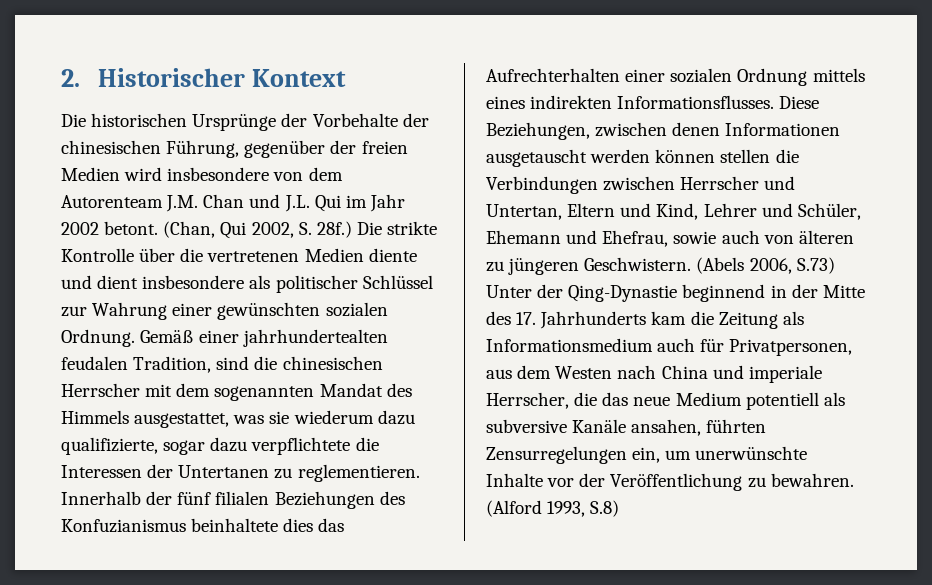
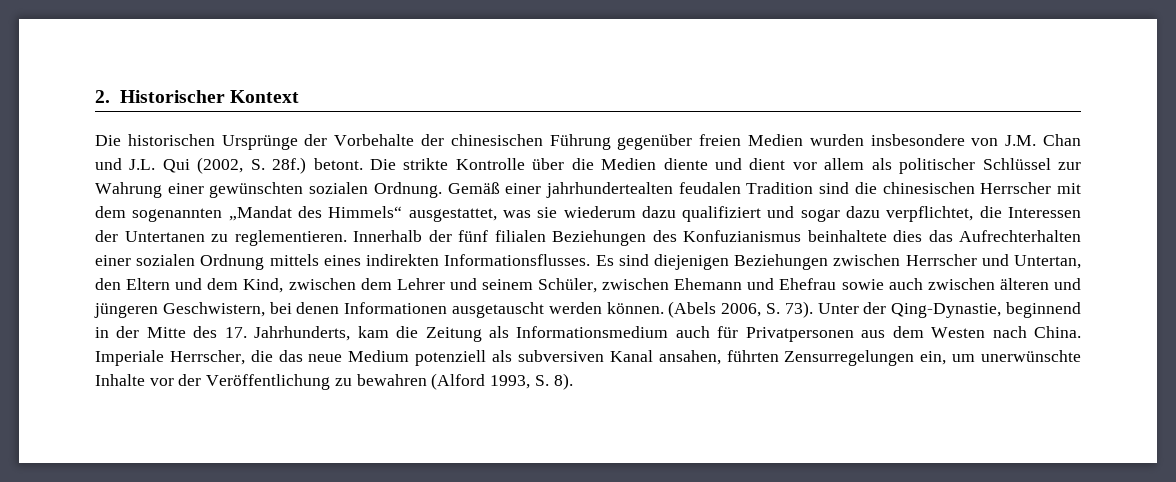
- Die historischen Ursprünge der Vorbehalte der chinesischen Führung, gegenüber der freien Medien wird insbesondere von dem Autorenteam J.M. Chan und J.L. Qui im Jahr 2002 betont. (Chan, Qui 2002, S. 28f.)
+ Die historischen Ursprünge der Vorbehalte der chinesischen Führung gegenüber freien Medien wurden insbesondere von J.M. Chan und J.L. Qui (2002, S. 28f.) betont.
- Die strikte Kontrolle über die vertretenen Medien diente und dient insbesondere als politischer Schlüssel zur Wahrung einer gewünschten sozialen Ordnung.
+ Die strikte Kontrolle über die Medien diente und dient vor allem als politischer Schlüssel zur Wahrung einer gewünschten sozialen Ordnung.
- Gemäß einer jahrhundertealten feudalen Tradition, sind die chinesischen Herrscher mit dem sogenannten Mandat des Himmels ausgestattet, was sie wiederum dazu qualifizierte, sogar dazu verpflichtete die Interessen der Untertanen zu reglementieren.
+ Gemäß einer jahrhundertealten feudalen Tradition sind die chinesischen Herrscher mit dem sogenannten „Mandat des Himmels“ ausgestattet, was sie wiederum dazu qualifiziert und sogar dazu verpflichtet, die Interessen der Untertanen zu reglementieren.
- Diese Beziehungen, zwischen denen Informationen ausgetauscht werden können stellen die Verbindungen zwischen Herrscher und Untertan, Eltern und Kind, Lehrer und Schüler, Ehemann und Ehefrau, sowie auch von älteren zu jüngeren Geschwistern. (Abels 2006, S.73) Unter der Qing-Dynastie beginnend in der Mitte des 17. Jahrhunderts kam die Zeitung als Informationsmedium auch für Privatpersonen, aus dem Westen nach China und imperiale Herrscher, die das neue Medium potentiell als subversive Kanäle ansahen, führten Zensurregelungen ein, um unerwünschte Inhalte vor der Veröffentlichung zu bewahren. (Alford 1993, S.8)
+ Es sind diejenigen Beziehungen zwischen Herrscher und Untertan, den Eltern und dem Kind, zwischen dem Lehrer und seinem Schüler, zwischen Ehemann und Ehefrau sowie auch zwischen älteren und jüngeren Geschwistern, bei denen Informationen ausgetauscht werden können. (Abels 2006, S. 73). Unter der Qing-Dynastie, beginnend in der Mitte des 17. Jahrhunderts, kam die Zeitung als Informationsmedium auch für Privatpersonen aus dem Westen nach China. Imperiale Herrscher, die das neue Medium potenziell als subversiven Kanal ansahen, führten Zensurregelungen ein, um unerwünschte Inhalte vor der Veröffentlichung zu bewahren (Alford 1993, S. 8).

